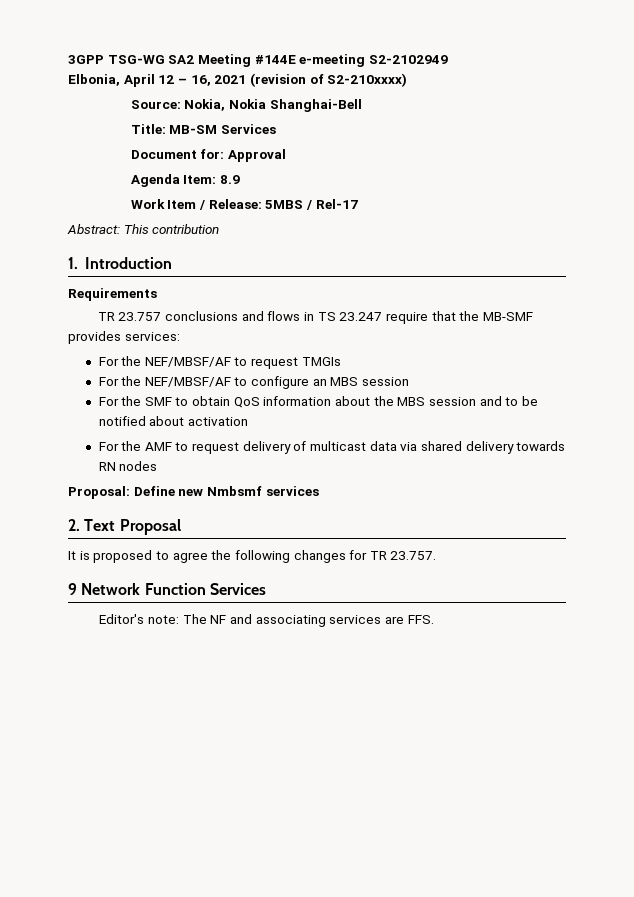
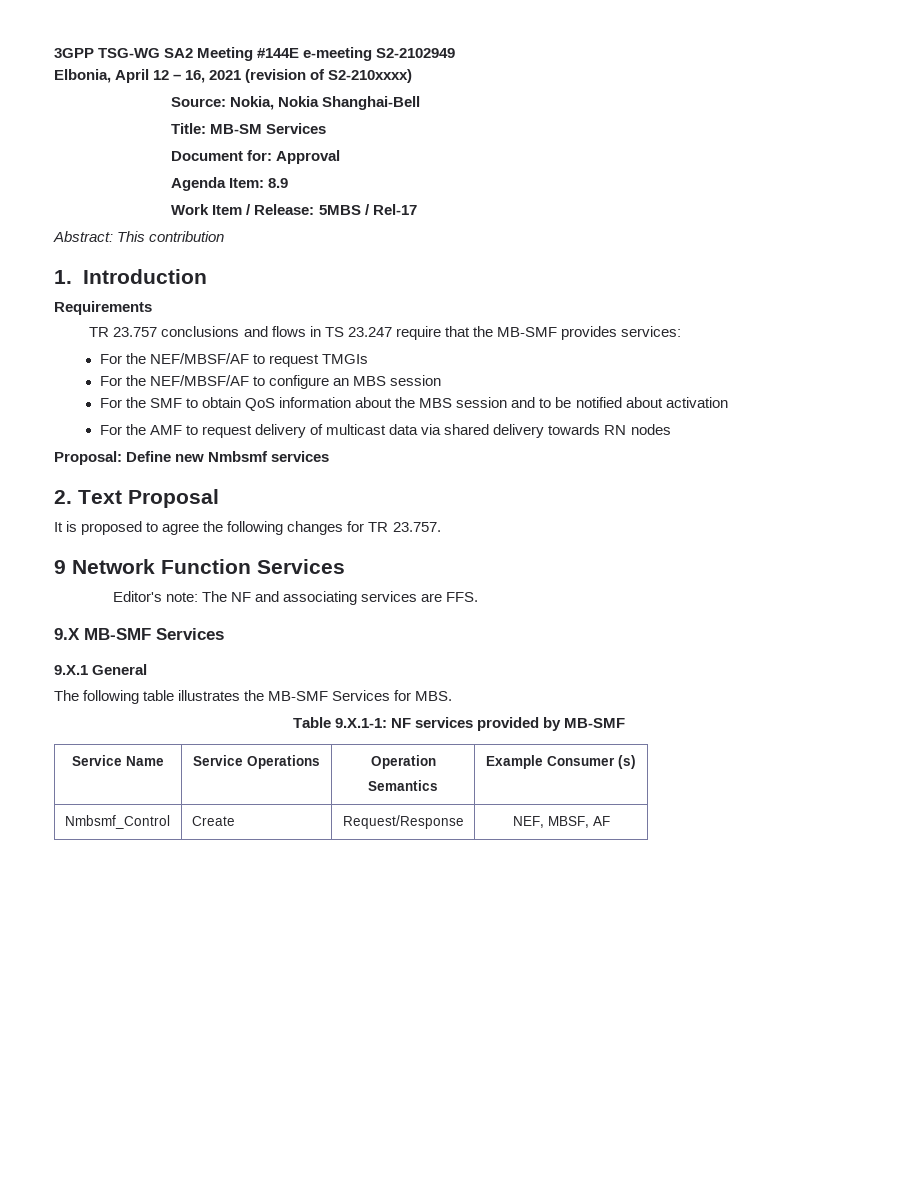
+ 9.X MB-SMF Services
+ 9.X.1 General
+ The following table illustrates the MB-SMF Services for MBS.
+ Table 9.X.1-1: NF services provided by MB-SMF
+ Service Name | Service Operations | Operation
+ Semantics | Example Consumer (s)
+ Nmbsmf_Control | Create | Request/Response | NEF, MBSF, AF

